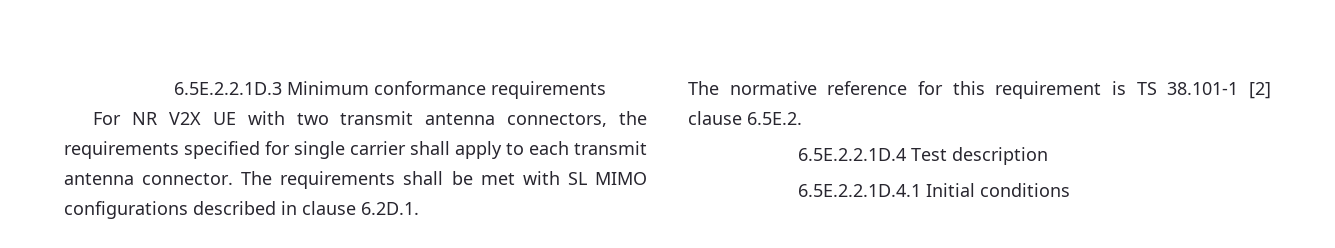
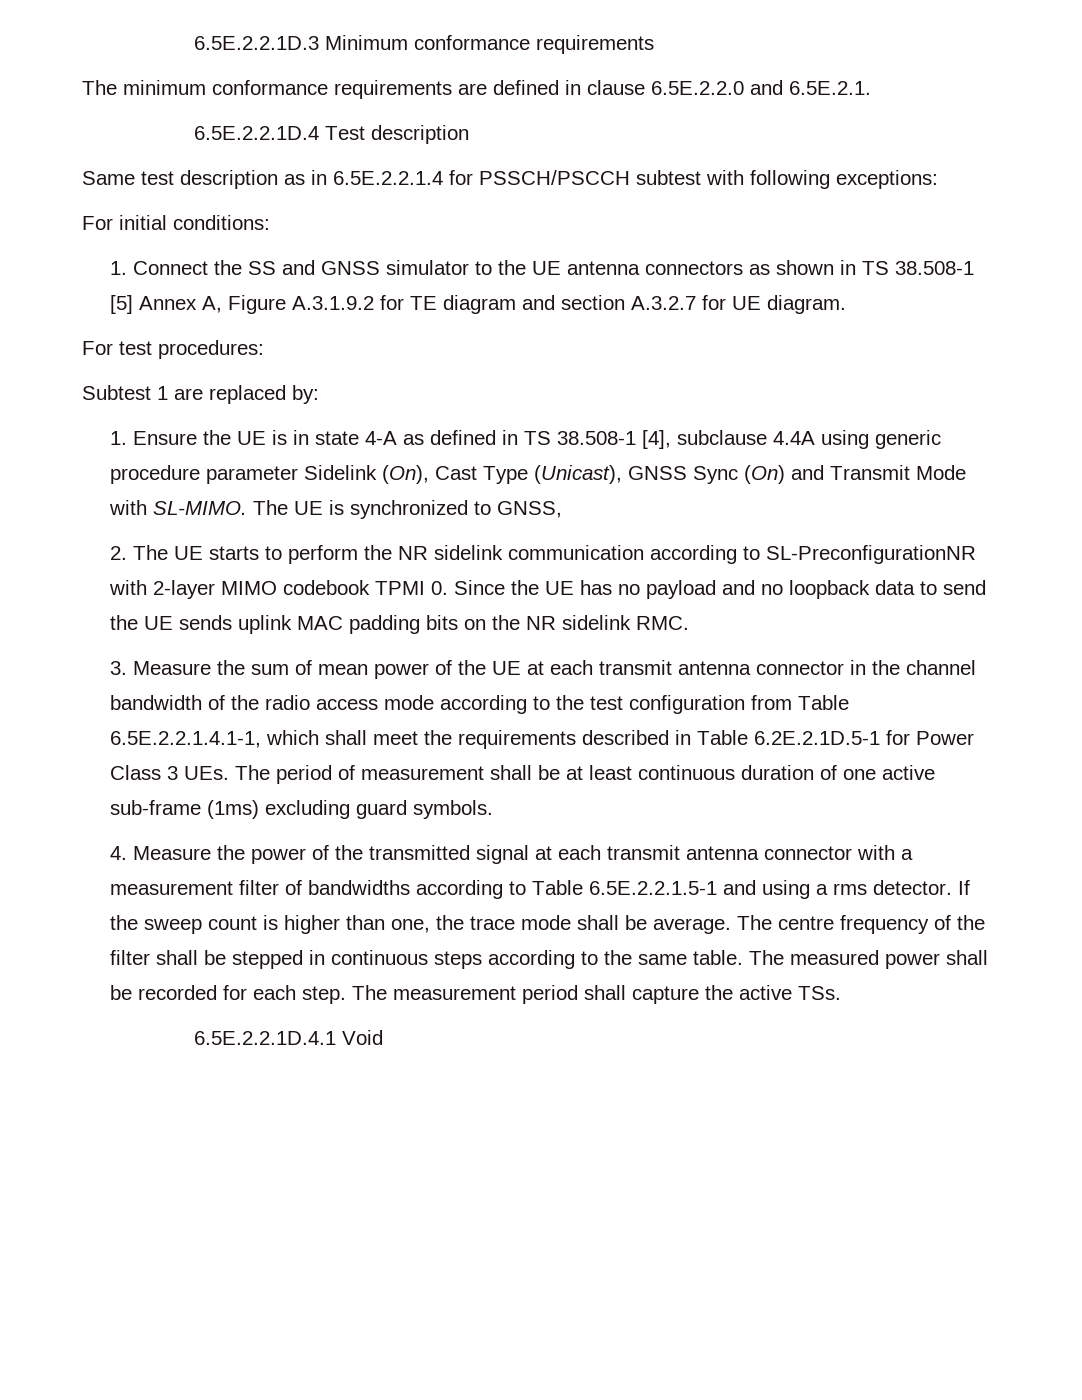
- For NR V2X UE with two transmit antenna connectors, the requirements specified for single carrier shall apply to each transmit antenna connector. The requirements shall be met with SL MIMO configurations described in clause 6.2D.1.
- The normative reference for this requirement is TS 38.101-1 [2] clause 6.5E.2.
+ The minimum conformance requirements are defined in clause 6.5E.2.2.0 and 6.5E.2.1.
  6.5E.2.2.1D.4 Test description
+ Same test description as in 6.5E.2.2.1.4 for PSSCH/PSCCH subtest with following exceptions:
+ For initial conditions:
+ 1. Connect the SS and GNSS simulator to the UE antenna connectors as shown in TS 38.508-1 [5] Annex A, Figure A.3.1.9.2 for TE diagram and section A.3.2.7 for UE diagram.
+ For test procedures:
+ Subtest 1 are replaced by:
+ 1. Ensure the UE is in state 4-A as defined in TS 38.508-1 [4], subclause 4.4A using generic procedure parameter Sidelink (On), Cast Type (Unicast), GNSS Sync (On) and Transmit Mode with SL-MIMO. The UE is synchronized to GNSS,
+ 2. The UE starts to perform the NR sidelink communication according to SL-PreconfigurationNR with 2-layer MIMO codebook TPMI 0. Since the UE has no payload and no loopback data to send the UE sends uplink MAC padding bits on the NR sidelink RMC.
+ 3. Measure the sum of mean power of the UE at each transmit antenna connector in the channel bandwidth of the radio access mode according to the test configuration from Table 6.5E.2.2.1.4.1-1, which shall meet the requirements described in Table 6.2E.2.1D.5-1 for Power Class 3 UEs. The period of measurement shall be at least continuous duration of one active sub-frame (1ms) excluding guard symbols.
+ 4. Measure the power of the transmitted signal at each transmit antenna connector with a measurement filter of bandwidths according to Table 6.5E.2.2.1.5-1 and using a rms detector. If the sweep count is higher than one, the trace mode shall be average. The centre frequency of the filter shall be stepped in continuous steps according to the same table. The measured power shall be recorded for each step. The measurement period shall capture the active TSs.
- 6.5E.2.2.1D.4.1 Initial conditions
+ 6.5E.2.2.1D.4.1 Void

